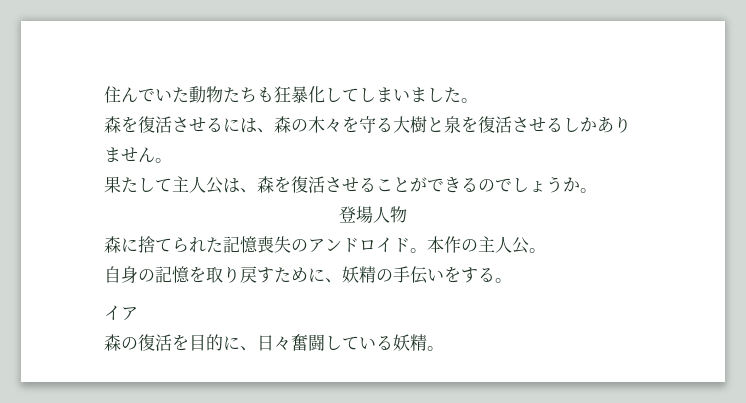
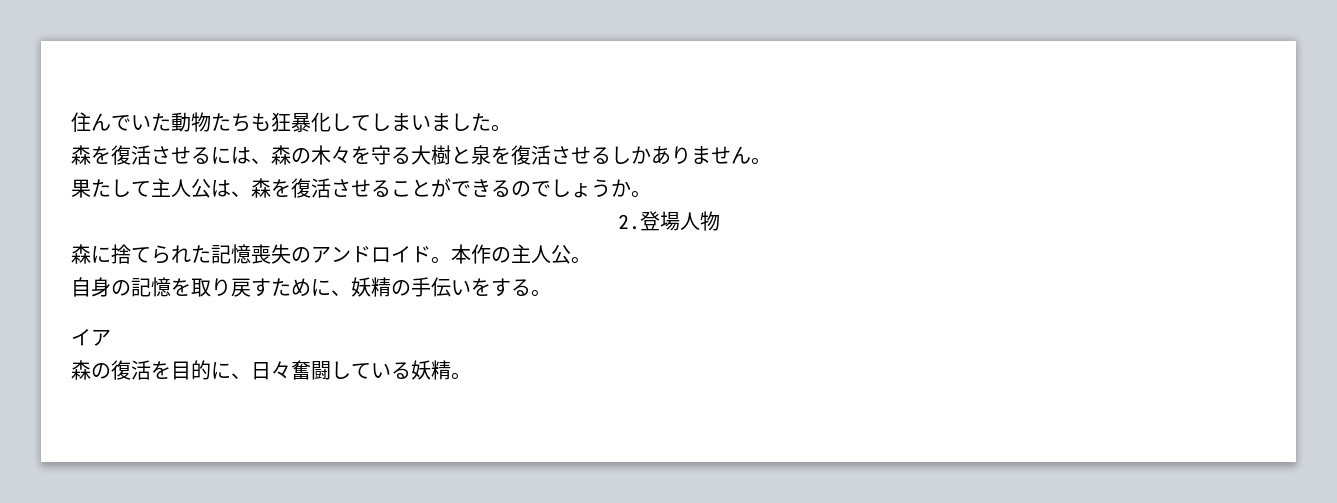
- 登場人物
+ 2.登場人物

